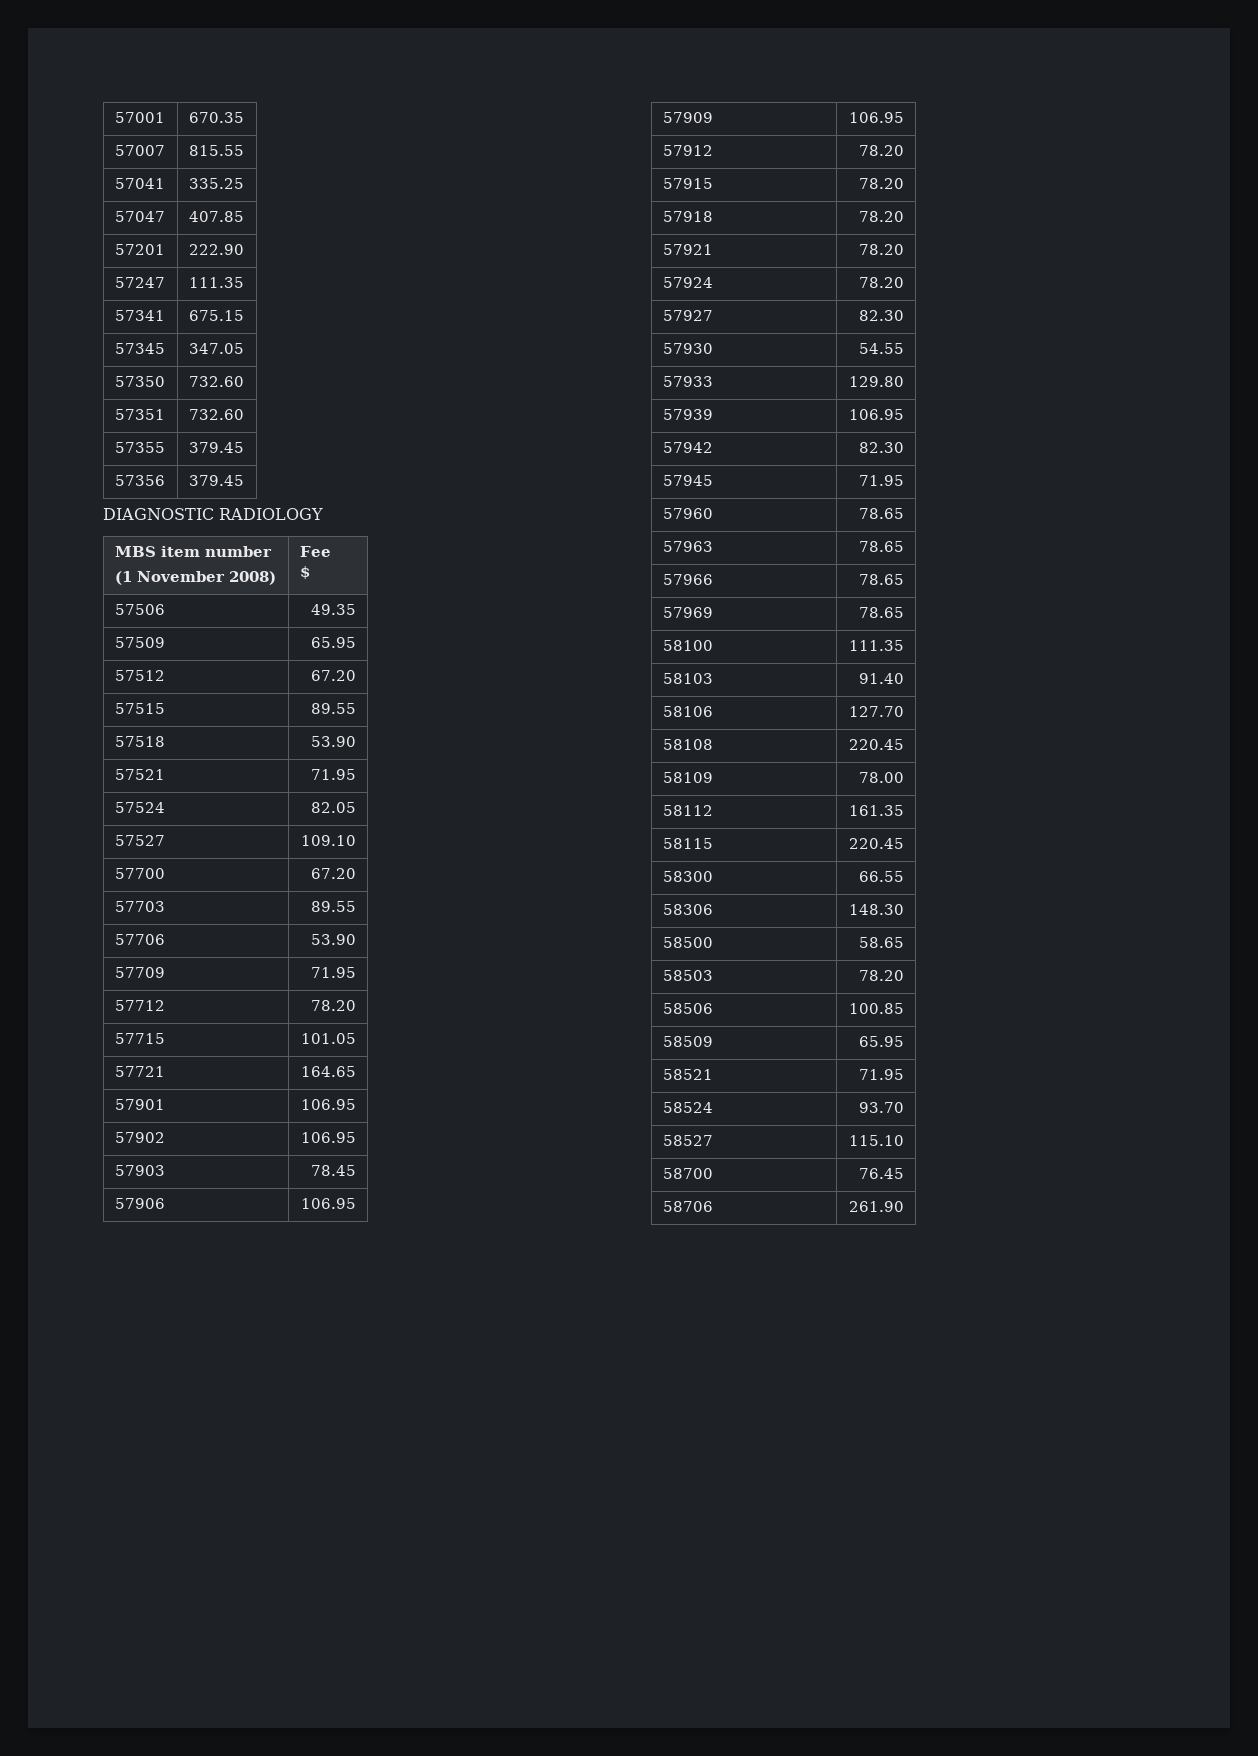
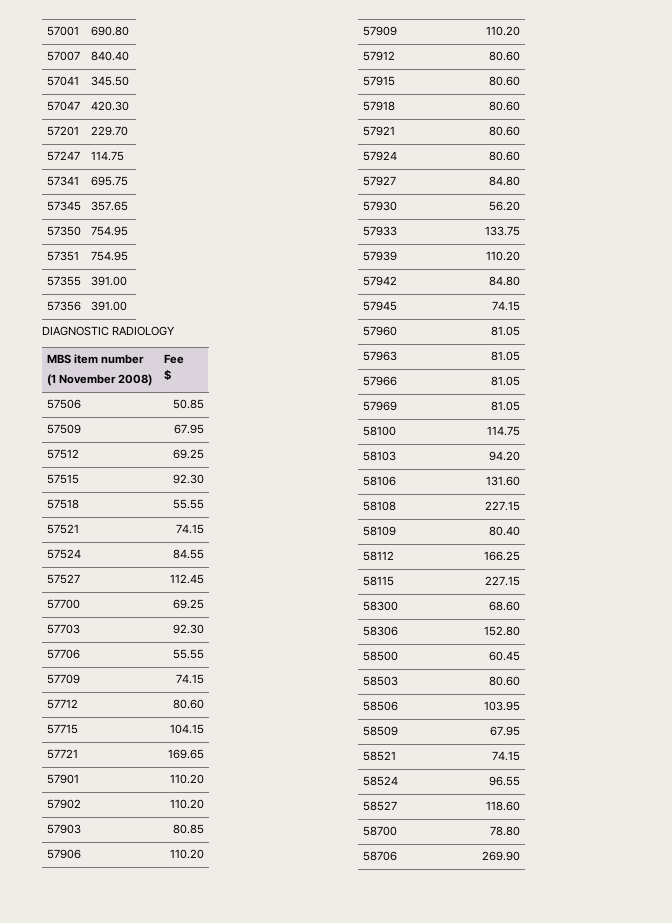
- 57001 | 670.35
+ 57001 | 690.80
- 57007 | 815.55
+ 57007 | 840.40
- 57041 | 335.25
+ 57041 | 345.50
- 57047 | 407.85
+ 57047 | 420.30
- 57201 | 222.90
+ 57201 | 229.70
- 57247 | 111.35
+ 57247 | 114.75
- 57341 | 675.15
+ 57341 | 695.75
- 57345 | 347.05
+ 57345 | 357.65
- 57350 | 732.60
+ 57350 | 754.95
- 57351 | 732.60
+ 57351 | 754.95
- 57355 | 379.45
+ 57355 | 391.00
- 57356 | 379.45
+ 57356 | 391.00
- 57506 | 49.35
+ 57506 | 50.85
- 57509 | 65.95
+ 57509 | 67.95
- 57512 | 67.20
+ 57512 | 69.25
- 57515 | 89.55
+ 57515 | 92.30
- 57518 | 53.90
+ 57518 | 55.55
- 57521 | 71.95
+ 57521 | 74.15
- 57524 | 82.05
+ 57524 | 84.55
- 57527 | 109.10
+ 57527 | 112.45
- 57700 | 67.20
+ 57700 | 69.25
- 57703 | 89.55
+ 57703 | 92.30
- 57706 | 53.90
+ 57706 | 55.55
- 57709 | 71.95
+ 57709 | 74.15
- 57712 | 78.20
+ 57712 | 80.60
- 57715 | 101.05
+ 57715 | 104.15
- 57721 | 164.65
+ 57721 | 169.65
- 57901 | 106.95
+ 57901 | 110.20
- 57902 | 106.95
+ 57902 | 110.20
- 57903 | 78.45
+ 57903 | 80.85
- 57906 | 106.95
+ 57906 | 110.20
- 57909 | 106.95
+ 57909 | 110.20
- 57912 | 78.20
+ 57912 | 80.60
- 57915 | 78.20
+ 57915 | 80.60
- 57918 | 78.20
+ 57918 | 80.60
- 57921 | 78.20
+ 57921 | 80.60
- 57924 | 78.20
+ 57924 | 80.60
- 57927 | 82.30
+ 57927 | 84.80
- 57930 | 54.55
+ 57930 | 56.20
- 57933 | 129.80
+ 57933 | 133.75
- 57939 | 106.95
+ 57939 | 110.20
- 57942 | 82.30
+ 57942 | 84.80
- 57945 | 71.95
+ 57945 | 74.15
- 57960 | 78.65
+ 57960 | 81.05
- 57963 | 78.65
+ 57963 | 81.05
- 57966 | 78.65
+ 57966 | 81.05
- 57969 | 78.65
+ 57969 | 81.05
- 58100 | 111.35
+ 58100 | 114.75
- 58103 | 91.40
+ 58103 | 94.20
- 58106 | 127.70
+ 58106 | 131.60
- 58108 | 220.45
+ 58108 | 227.15
- 58109 | 78.00
+ 58109 | 80.40
- 58112 | 161.35
+ 58112 | 166.25
- 58115 | 220.45
+ 58115 | 227.15
- 58300 | 66.55
+ 58300 | 68.60
- 58306 | 148.30
+ 58306 | 152.80
- 58500 | 58.65
+ 58500 | 60.45
- 58503 | 78.20
+ 58503 | 80.60
- 58506 | 100.85
+ 58506 | 103.95
- 58509 | 65.95
+ 58509 | 67.95
- 58521 | 71.95
+ 58521 | 74.15
- 58524 | 93.70
+ 58524 | 96.55
- 58527 | 115.10
+ 58527 | 118.60
- 58700 | 76.45
+ 58700 | 78.80
- 58706 | 261.90
+ 58706 | 269.90

